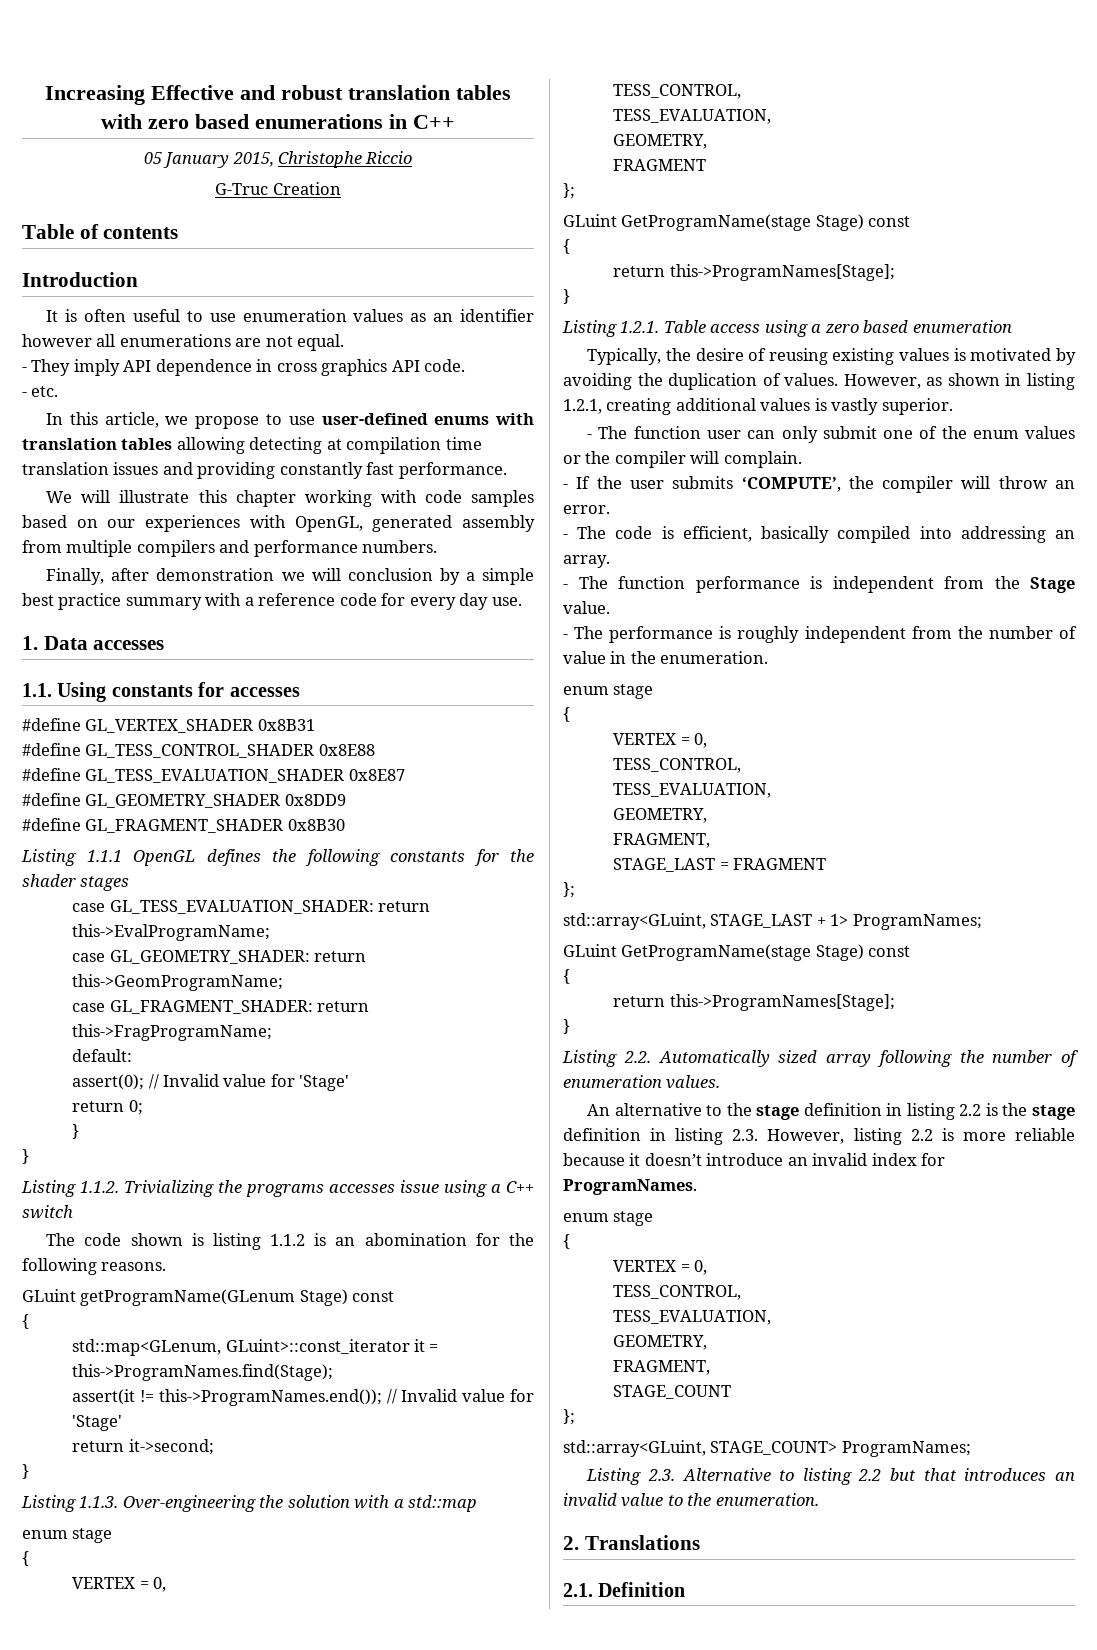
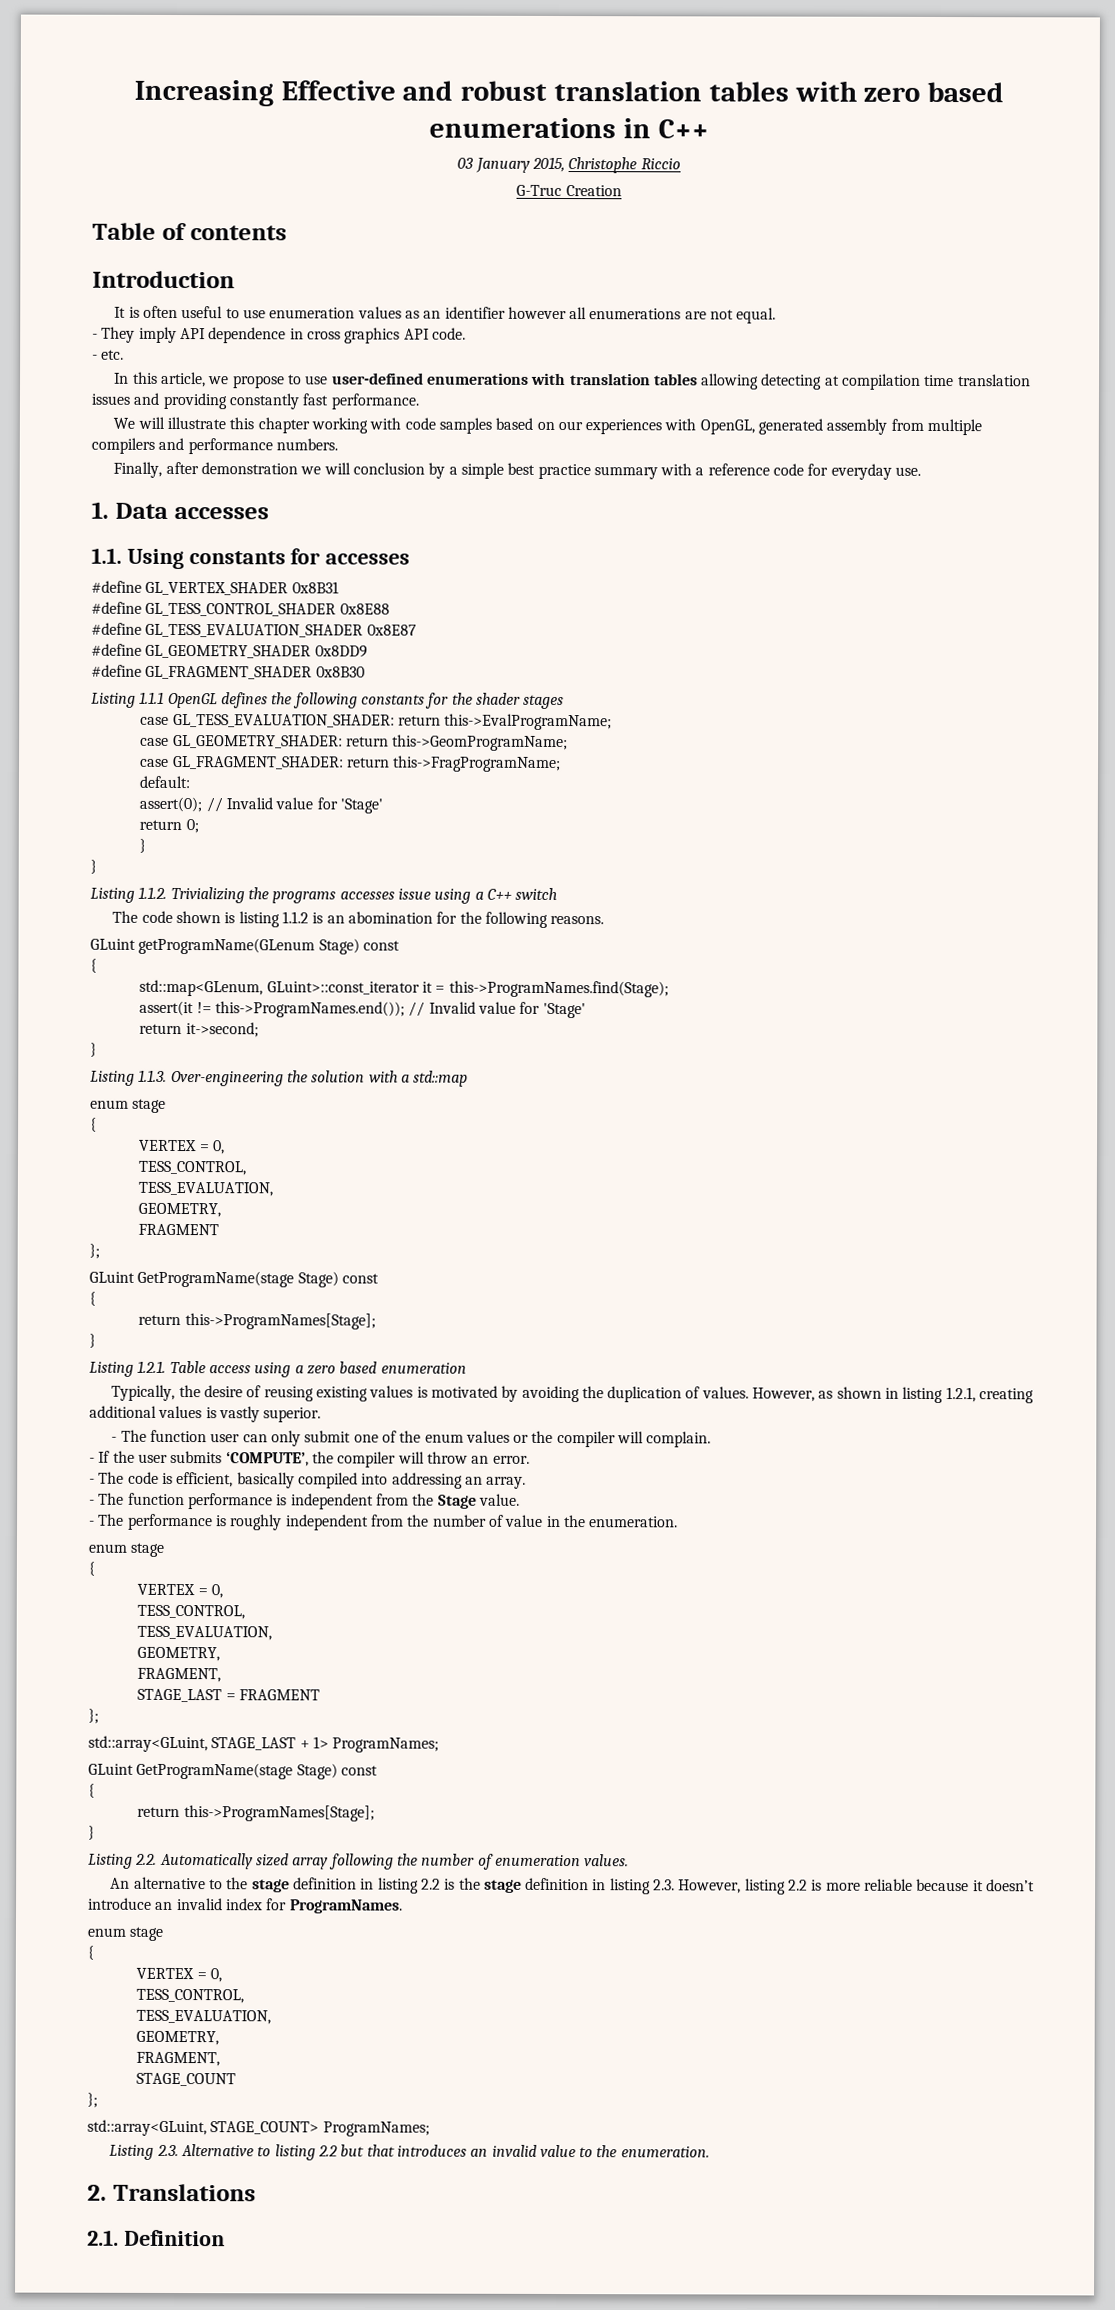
- 05 January 2015, Christophe Riccio
+ 03 January 2015, Christophe Riccio
- In this article, we propose to use user-defined enums with translation tables allowing detecting at compilation time translation issues and providing constantly fast performance.
+ In this article, we propose to use user-defined enumerations with translation tables allowing detecting at compilation time translation issues and providing constantly fast performance.
- Finally, after demonstration we will conclusion by a simple best practice summary with a reference code for every day use.
+ Finally, after demonstration we will conclusion by a simple best practice summary with a reference code for everyday use.

